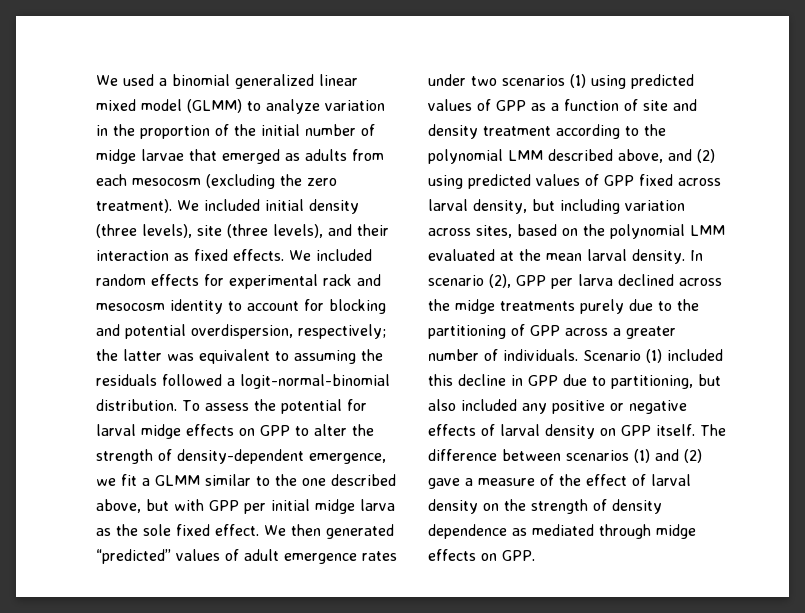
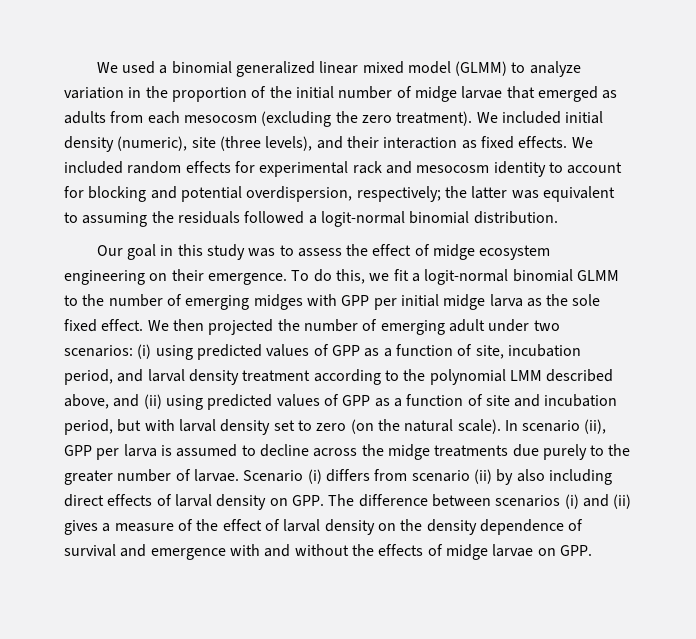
- We included initial density (three levels), site (three levels), and their interaction as fixed effects.
+ We included initial density (numeric), site (three levels), and their interaction as fixed effects.
- We included random effects for experimental rack and mesocosm identity to account for blocking and potential overdispersion, respectively; the latter was equivalent to assuming the residuals followed a logit-normal-binomial distribution. To assess the potential for larval midge effects on GPP to alter the strength of density-dependent emergence, we fit a GLMM similar to the one described above, but with GPP per initial midge larva as the sole fixed effect.
+ We included random effects for experimental rack and mesocosm identity to account for blocking and potential overdispersion, respectively; the latter was equivalent to assuming the residuals followed a logit-normal binomial distribution.
+ Our goal in this study was to assess the effect of midge ecosystem engineering on their emergence. To do this, we fit a logit-normal binomial GLMM to the number of emerging midges with GPP per initial midge larva as the sole fixed effect.
- We then generated “predicted” values of adult emergence rates under two scenarios (1) using predicted values of GPP as a function of site and density treatment according to the polynomial LMM described above, and (2) using predicted values of GPP fixed across larval density, but including variation across sites, based on the polynomial LMM evaluated at the mean larval density.
+ We then projected the number of emerging adult under two scenarios: (i) using predicted values of GPP as a function of site, incubation period, and larval density treatment according to the polynomial LMM described above, and (ii) using predicted values of GPP as a function of site and incubation period, but with larval density set to zero (on the natural scale).
- In scenario (2), GPP per larva declined across the midge treatments purely due to the partitioning of GPP across a greater number of individuals. Scenario (1) included this decline in GPP due to partitioning, but also included any positive or negative effects of larval density on GPP itself. The difference between scenarios (1) and (2) gave a measure of the effect of larval density on the strength of density dependence as mediated through midge effects on GPP.
+ In scenario (ii), GPP per larva is assumed to decline across the midge treatments due purely to the greater number of larvae. Scenario (i) differs from scenario (ii) by also including direct effects of larval density on GPP. The difference between scenarios (i) and (ii) gives a measure of the effect of larval density on the density dependence of survival and emergence with and without the effects of midge larvae on GPP.

